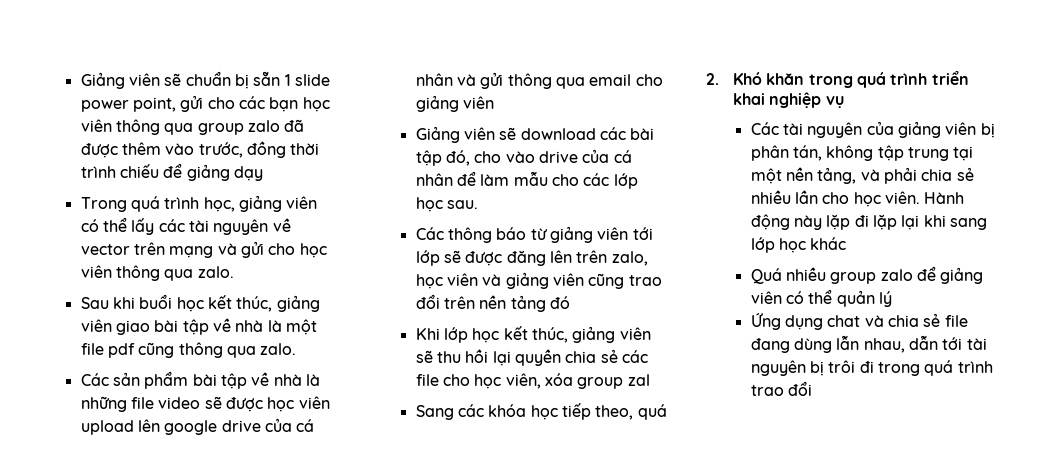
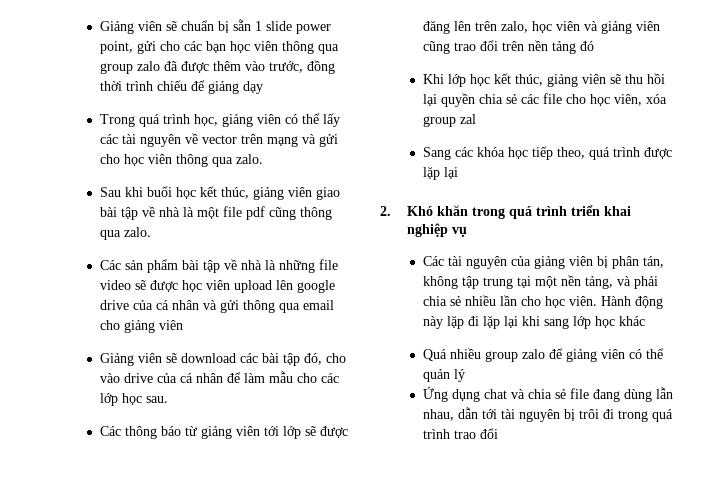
- Sang các khóa học tiếp theo, quá
+ Sang các khóa học tiếp theo, quá trình được lặp lại

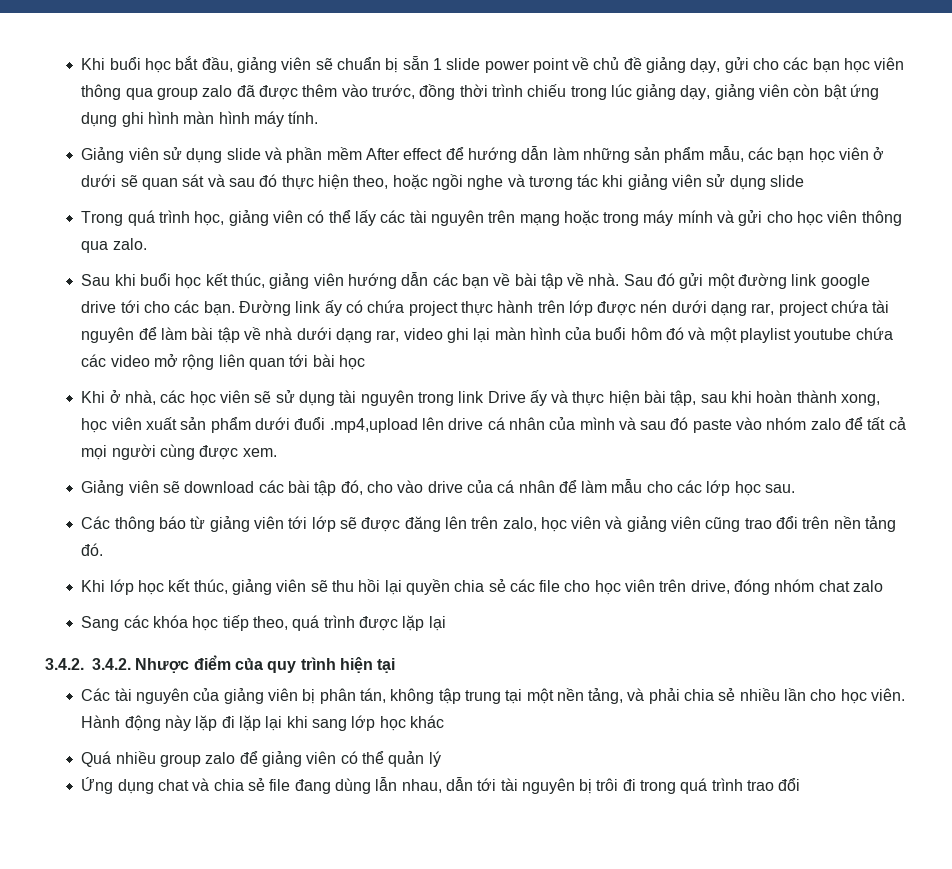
- Giảng viên sẽ chuẩn bị sẵn 1 slide power point, gửi cho các bạn học viên thông qua group zalo đã được thêm vào trước, đồng thời trình chiếu để giảng dạy
+ Khi buổi học bắt đầu, giảng viên sẽ chuẩn bị sẵn 1 slide power point về chủ đề giảng dạy, gửi cho các bạn học viên thông qua group zalo đã được thêm vào trước, đồng thời trình chiếu trong lúc giảng dạy, giảng viên còn bật ứng dụng ghi hình màn hình máy tính.
+ Giảng viên sử dụng slide và phần mềm After effect để hướng dẫn làm những sản phẩm mẫu, các bạn học viên ở dưới sẽ quan sát và sau đó thực hiện theo, hoặc ngồi nghe và tương tác khi giảng viên sử dụng slide
- Trong quá trình học, giảng viên có thể lấy các tài nguyên về vector trên mạng và gửi cho học viên thông qua zalo.
+ Trong quá trình học, giảng viên có thể lấy các tài nguyên trên mạng hoặc trong máy mính và gửi cho học viên thông qua zalo.
- Sau khi buổi học kết thúc, giảng viên giao bài tập về nhà là một file pdf cũng thông qua zalo.
- Các sản phẩm bài tập về nhà là những file video sẽ được học viên upload lên google drive của cá nhân và gửi thông qua email cho giảng viên
+ Sau khi buổi học kết thúc, giảng viên hướng dẫn các bạn về bài tập về nhà. Sau đó gửi một đường link google drive tới cho các bạn. Đường link ấy có chứa project thực hành trên lớp được nén dưới dạng rar, project chứa tài nguyên để làm bài tập về nhà dưới dạng rar, video ghi lại màn hình của buổi hôm đó và một playlist youtube chứa các video mở rộng liên quan tới bài học
+ Khi ở nhà, các học viên sẽ sử dụng tài nguyên trong link Drive ấy và thực hiện bài tập, sau khi hoàn thành xong, học viên xuất sản phẩm dưới đuổi .mp4,upload lên drive cá nhân của mình và sau đó paste vào nhóm zalo để tất cả mọi người cùng được xem.
- Các thông báo từ giảng viên tới lớp sẽ được đăng lên trên zalo, học viên và giảng viên cũng trao đổi trên nền tảng đó
+ Các thông báo từ giảng viên tới lớp sẽ được đăng lên trên zalo, học viên và giảng viên cũng trao đổi trên nền tảng đó.
- Khi lớp học kết thúc, giảng viên sẽ thu hồi lại quyền chia sẻ các file cho học viên, xóa group zal
+ Khi lớp học kết thúc, giảng viên sẽ thu hồi lại quyền chia sẻ các file cho học viên trên drive, đóng nhóm chat zalo
- 2. Khó khăn trong quá trình triển khai nghiệp vụ
+ 3.4.2. 3.4.2. Nhược điểm của quy trình hiện tại

